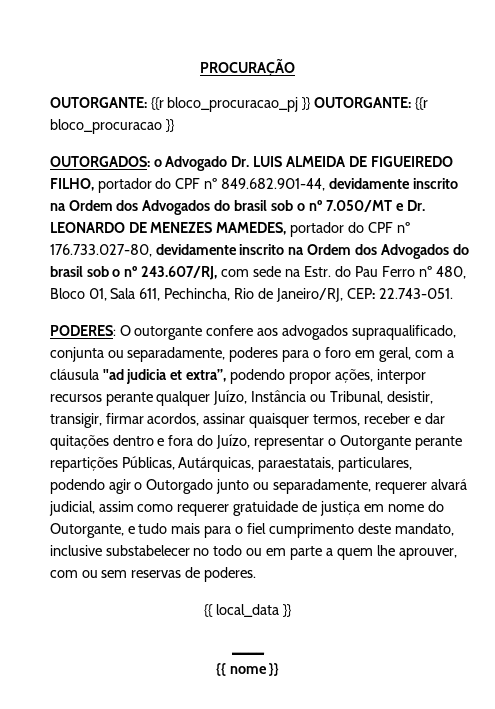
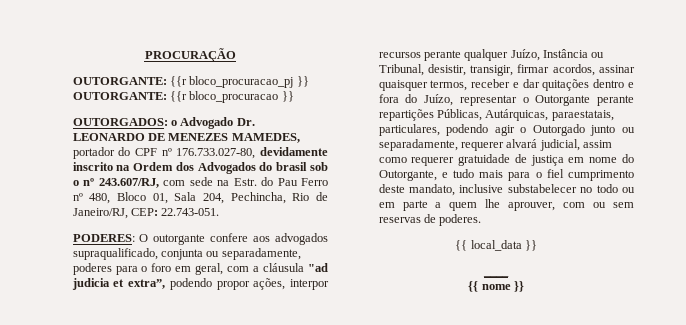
- OUTORGADOS: o Advogado Dr. LUIS ALMEIDA DE FIGUEIREDO FILHO, portador do CPF nº 849.682.901-44, devidamente inscrito na Ordem dos Advogados do brasil sob o nº 7.050/MT e Dr. LEONARDO DE MENEZES MAMEDES, portador do CPF nº 176.733.027-80, devidamente inscrito na Ordem dos Advogados do brasil sob o nº 243.607/RJ, com sede na Estr. do Pau Ferro nº 480, Bloco 01, Sala 611, Pechincha, Rio de Janeiro/RJ, CEP: 22.743-051.
+ OUTORGADOS: o Advogado Dr. LEONARDO DE MENEZES MAMEDES, portador do CPF nº 176.733.027-80, devidamente inscrito na Ordem dos Advogados do brasil sob o nº 243.607/RJ, com sede na Estr. do Pau Ferro nº 480, Bloco 01, Sala 204, Pechincha, Rio de Janeiro/RJ, CEP: 22.743-051.

